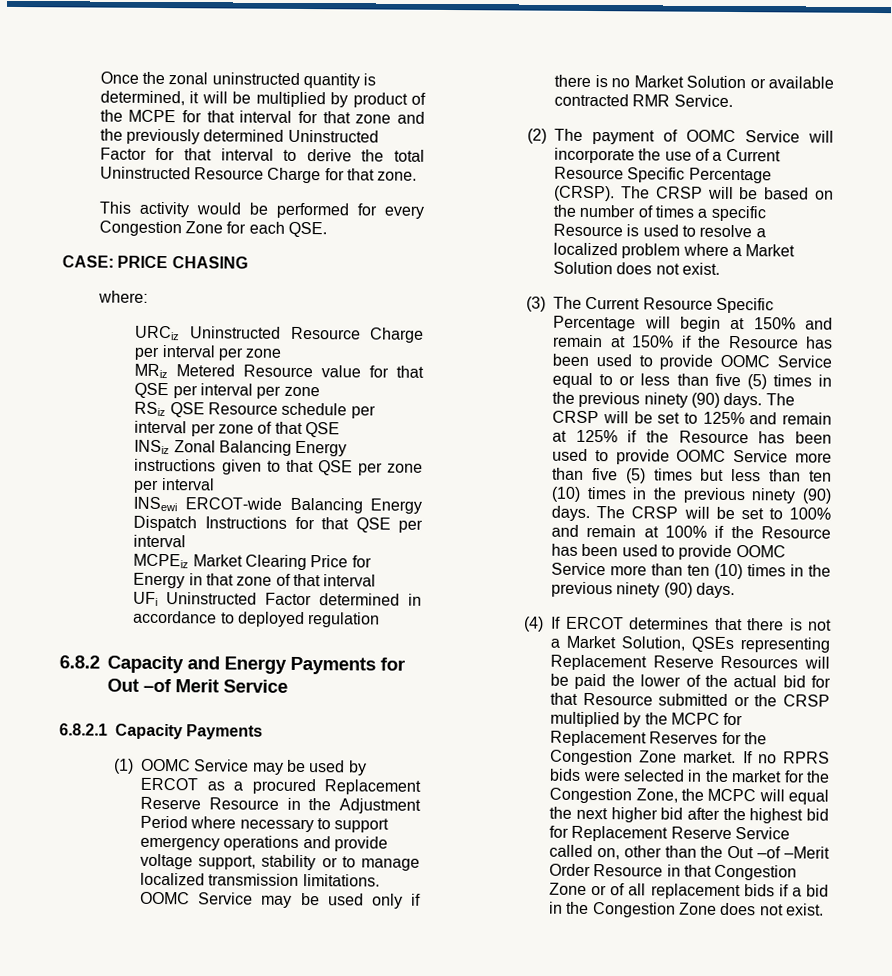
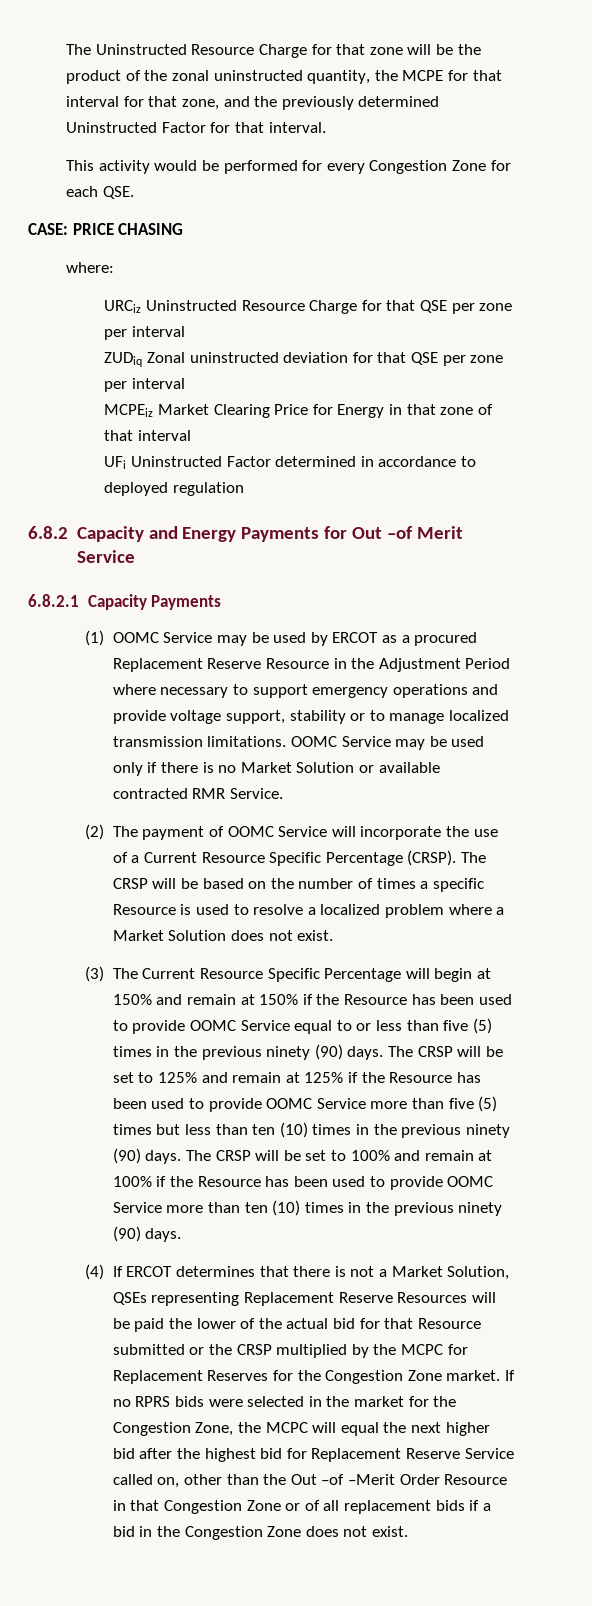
- Once the zonal uninstructed quantity is determined, it will be multiplied by product of the MCPE for that interval for that zone and the previously determined Uninstructed Factor for that interval to derive the total Uninstructed Resource Charge for that zone.
+ The Uninstructed Resource Charge for that zone will be the product of the zonal uninstructed quantity, the MCPE for that interval for that zone, and the previously determined Uninstructed Factor for that interval.
- URCiz Uninstructed Resource Charge per interval per zone
- MRiz Metered Resource value for that QSE per interval per zone
- RSiz QSE Resource schedule per interval per zone of that QSE
- INSiz Zonal Balancing Energy instructions given to that QSE per zone per interval
- INSewi ERCOT-wide Balancing Energy Dispatch Instructions for that QSE per interval
+ URCiz Uninstructed Resource Charge for that QSE per zone per interval
+ ZUDiq Zonal uninstructed deviation for that QSE per zone per interval

